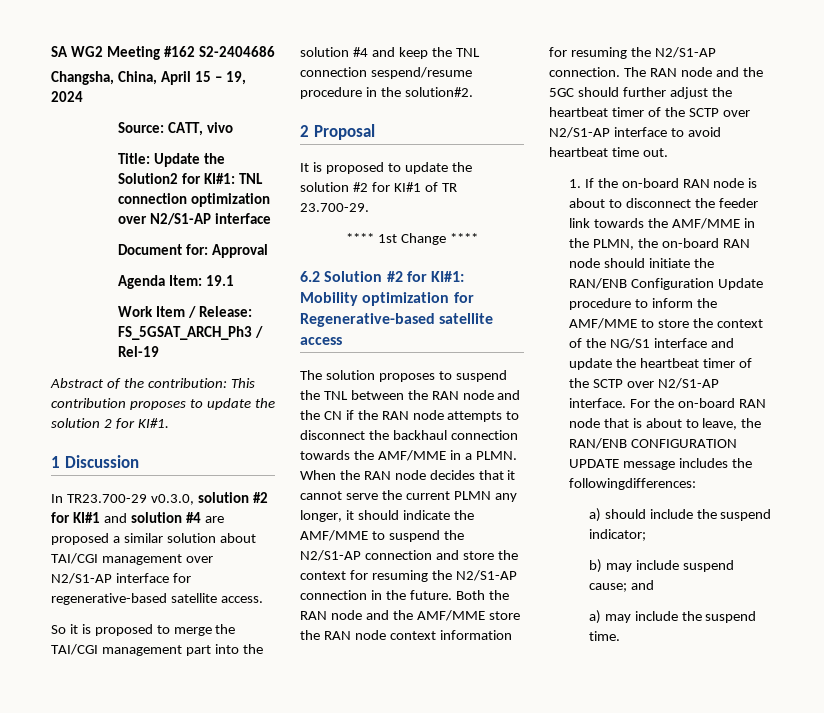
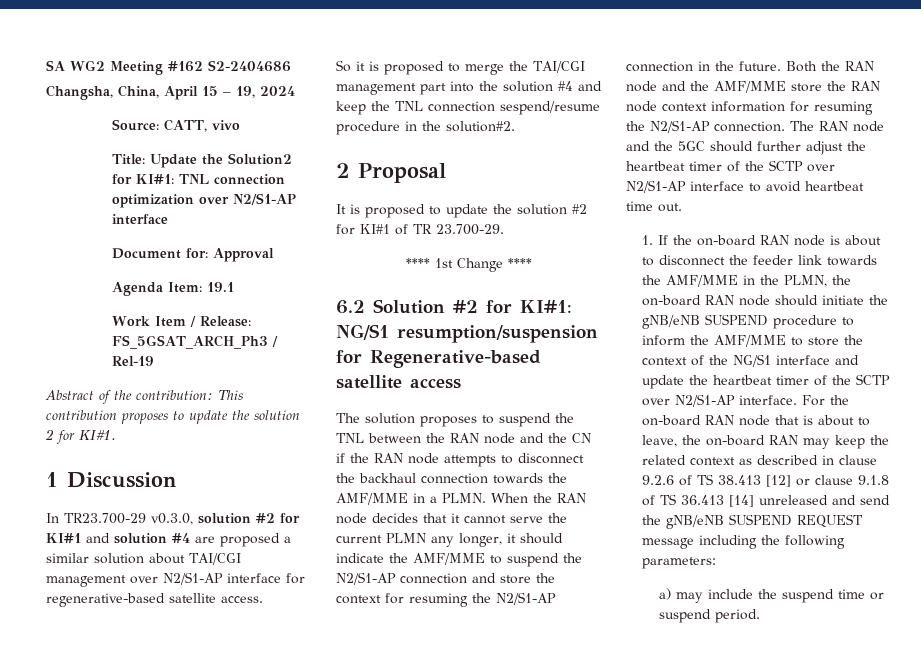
- 6.2 Solution #2 for KI#1: Mobility optimization for Regenerative-based satellite access
+ 6.2 Solution #2 for KI#1: NG/S1 resumption/suspension for Regenerative-based satellite access
- 1. If the on-board RAN node is about to disconnect the feeder link towards the AMF/MME in the PLMN, the on-board RAN node should initiate the RAN/ENB Configuration Update procedure to inform the AMF/MME to store the context of the NG/S1 interface and update the heartbeat timer of the SCTP over N2/S1-AP interface.
+ 1. If the on-board RAN node is about to disconnect the feeder link towards the AMF/MME in the PLMN, the on-board RAN node should initiate the gNB/eNB SUSPEND procedure to inform the AMF/MME to store the context of the NG/S1 interface and update the heartbeat timer of the SCTP over N2/S1-AP interface.
- For the on-board RAN node that is about to leave, the RAN/ENB CONFIGURATION UPDATE message includes the followingdifferences:
- a) should include the suspend indicator;
- b) may include suspend cause; and
+ For the on-board RAN node that is about to leave, the on-board RAN may keep the related context as described in clause 9.2.6 of TS 38.413 [12] or clause 9.1.8 of TS 36.413 [14] unreleased and send the gNB/eNB SUSPEND REQUEST message including the following parameters:
- a) may include the suspend time.
+ a) may include the suspend time or suspend period.

